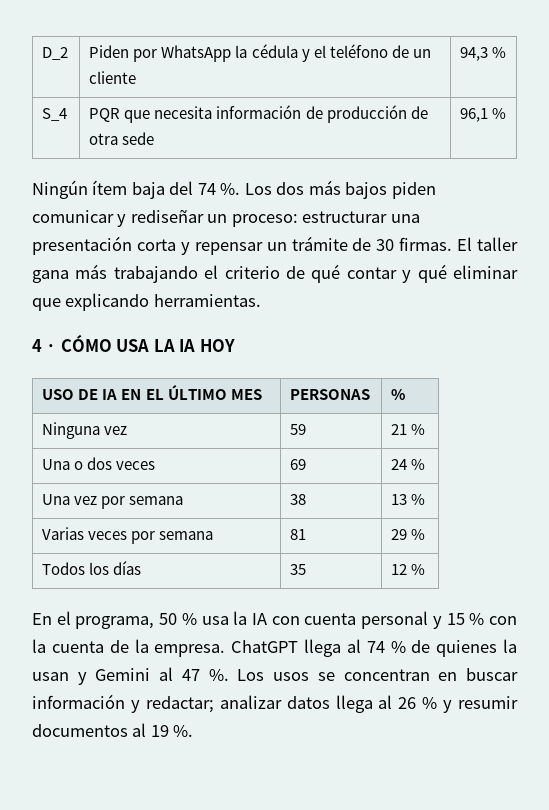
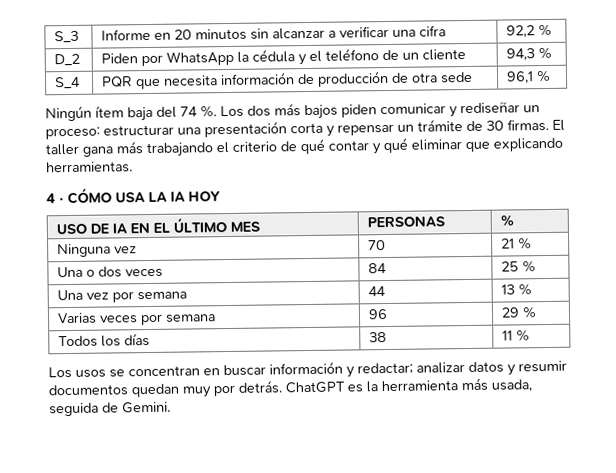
+ S_3 | Informe en 20 minutos sin alcanzar a verificar una cifra | 92,2 %
- Ninguna vez | 59 | 21 %
+ Ninguna vez | 70 | 21 %
- Una o dos veces | 69 | 24 %
+ Una o dos veces | 84 | 25 %
- Una vez por semana | 38 | 13 %
+ Una vez por semana | 44 | 13 %
- Varias veces por semana | 81 | 29 %
+ Varias veces por semana | 96 | 29 %
- Todos los días | 35 | 12 %
- En el programa, 50 % usa la IA con cuenta personal y 15 % con la cuenta de la empresa. ChatGPT llega al 74 % de quienes la usan y Gemini al 47 %. Los usos se concentran en buscar información y redactar; analizar datos llega al 26 % y resumir documentos al 19 %.
+ Todos los días | 38 | 11 %
+ Los usos se concentran en buscar información y redactar; analizar datos y resumir documentos quedan muy por detrás. ChatGPT es la herramienta más usada, seguida de Gemini.

